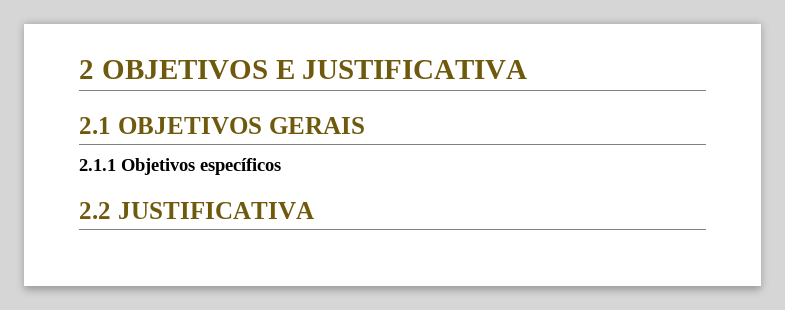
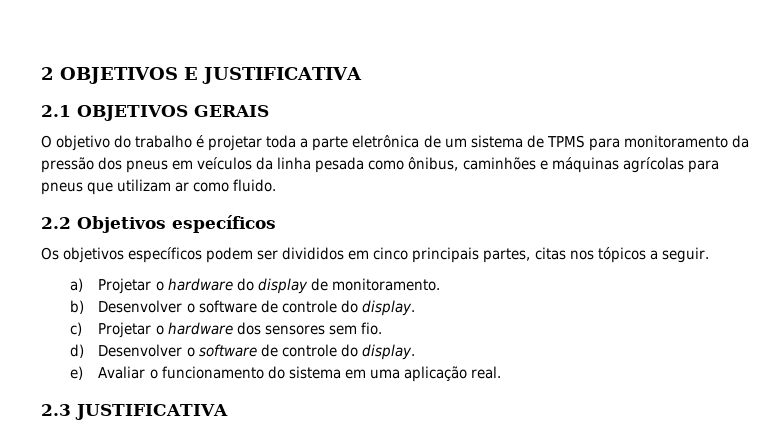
- 2.1.1 Objetivos específicos
- 2.2 JUSTIFICATIVA
+ O objetivo do trabalho é projetar toda a parte eletrônica de um sistema de TPMS para monitoramento da pressão dos pneus em veículos da linha pesada como ônibus, caminhões e máquinas agrícolas para pneus que utilizam ar como fluido.
+ 2.2 Objetivos específicos
+ Os objetivos específicos podem ser divididos em cinco principais partes, citas nos tópicos a seguir.
+ a) Projetar o hardware do display de monitoramento.
+ b) Desenvolver o software de controle do display.
+ c) Projetar o hardware dos sensores sem fio.
+ d) Desenvolver o software de controle do display.
+ e) Avaliar o funcionamento do sistema em uma aplicação real.
+ 2.3 JUSTIFICATIVA

